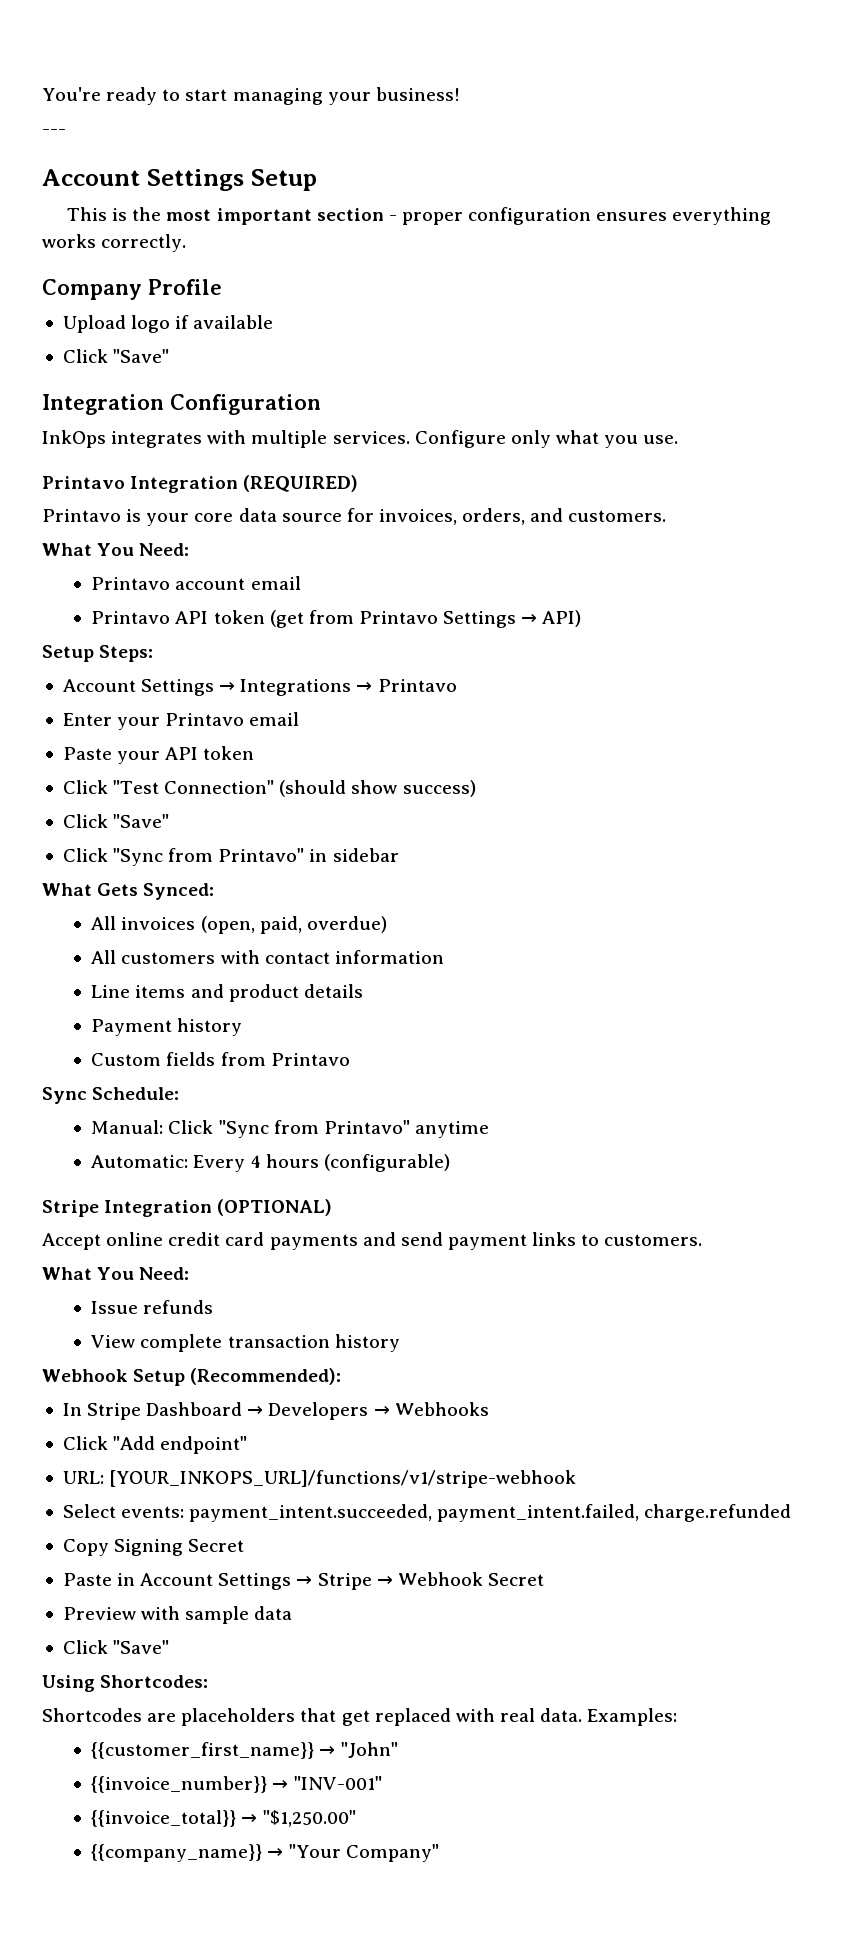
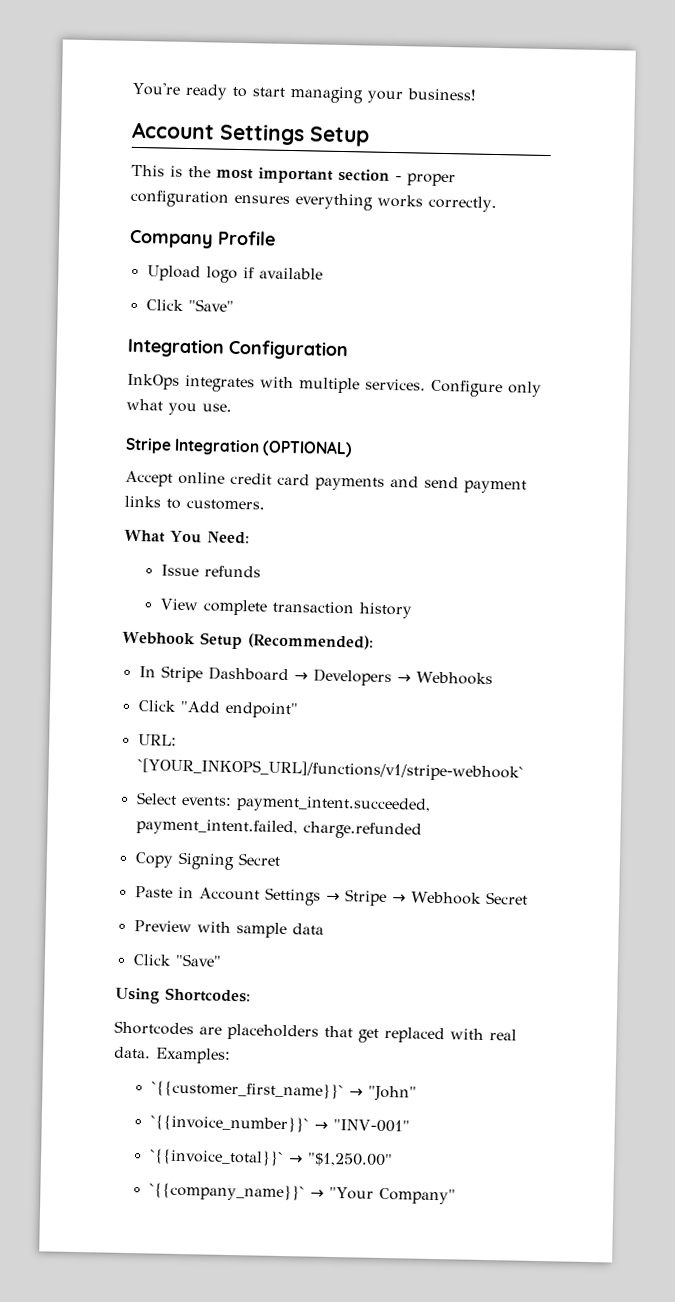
- ---
- Printavo Integration (REQUIRED)
- Printavo is your core data source for invoices, orders, and customers.
- What You Need:
- Printavo account email
- Printavo API token (get from Printavo Settings → API)
- Setup Steps:
- Account Settings → Integrations → Printavo
- Enter your Printavo email
- Paste your API token
- Click "Test Connection" (should show success)
- Click "Save"
- Click "Sync from Printavo" in sidebar
- What Gets Synced:
- All invoices (open, paid, overdue)
- All customers with contact information
- Line items and product details
- Payment history
- Custom fields from Printavo
- Sync Schedule:
- Manual: Click "Sync from Printavo" anytime
- Automatic: Every 4 hours (configurable)
- URL: [YOUR_INKOPS_URL]/functions/v1/stripe-webhook
+ URL: `[YOUR_INKOPS_URL]/functions/v1/stripe-webhook`
- {{customer_first_name}} → "John"
+ `{{customer_first_name}}` → "John"
- {{invoice_number}} → "INV-001"
+ `{{invoice_number}}` → "INV-001"
- {{invoice_total}} → "$1,250.00"
+ `{{invoice_total}}` → "$1,250.00"
- {{company_name}} → "Your Company"
+ `{{company_name}}` → "Your Company"

